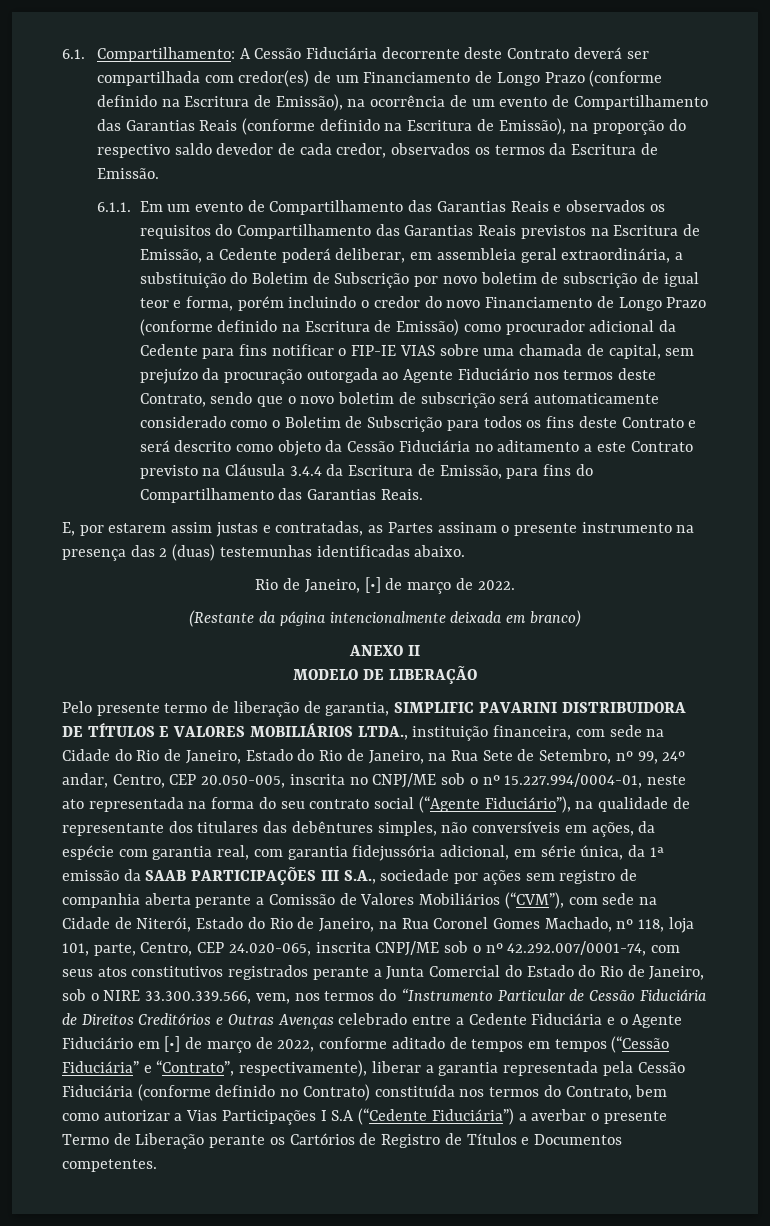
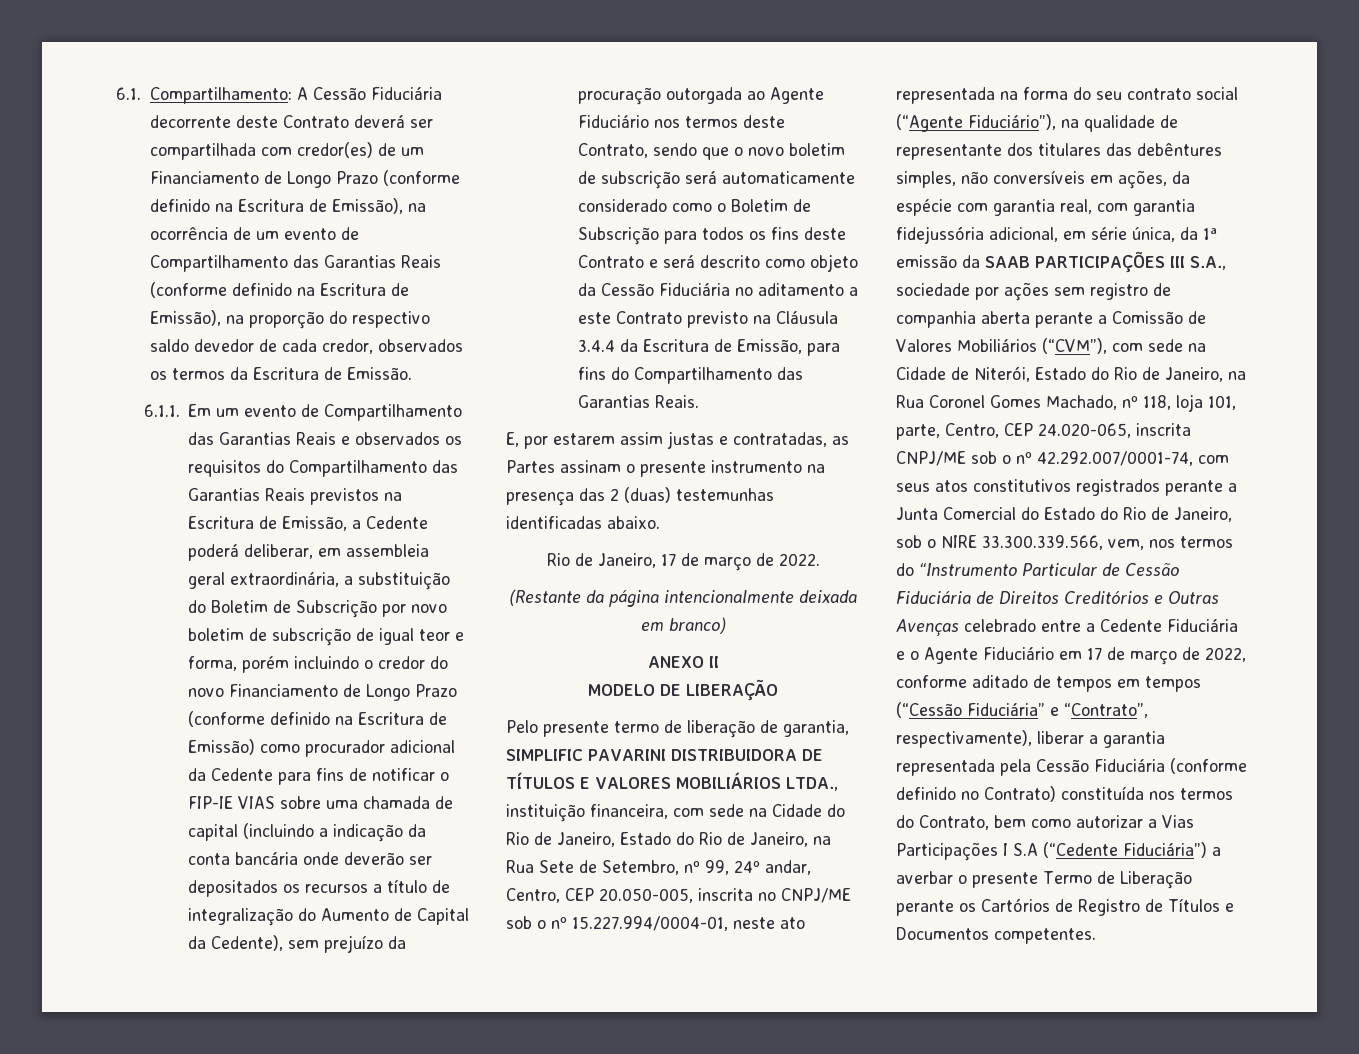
- 6.1.1. Em um evento de Compartilhamento das Garantias Reais e observados os requisitos do Compartilhamento das Garantias Reais previstos na Escritura de Emissão, a Cedente poderá deliberar, em assembleia geral extraordinária, a substituição do Boletim de Subscrição por novo boletim de subscrição de igual teor e forma, porém incluindo o credor do novo Financiamento de Longo Prazo (conforme definido na Escritura de Emissão) como procurador adicional da Cedente para fins notificar o FIP-IE VIAS sobre uma chamada de capital, sem prejuízo da procuração outorgada ao Agente Fiduciário nos termos deste Contrato, sendo que o novo boletim de subscrição será automaticamente considerado como o Boletim de Subscrição para todos os fins deste Contrato e será descrito como objeto da Cessão Fiduciária no aditamento a este Contrato previsto na Cláusula 3.4.4 da Escritura de Emissão, para fins do Compartilhamento das Garantias Reais.
+ 6.1.1. Em um evento de Compartilhamento das Garantias Reais e observados os requisitos do Compartilhamento das Garantias Reais previstos na Escritura de Emissão, a Cedente poderá deliberar, em assembleia geral extraordinária, a substituição do Boletim de Subscrição por novo boletim de subscrição de igual teor e forma, porém incluindo o credor do novo Financiamento de Longo Prazo (conforme definido na Escritura de Emissão) como procurador adicional da Cedente para fins de notificar o FIP-IE VIAS sobre uma chamada de capital (incluindo a indicação da conta bancária onde deverão ser depositados os recursos a título de integralização do Aumento de Capital da Cedente), sem prejuízo da procuração outorgada ao Agente Fiduciário nos termos deste Contrato, sendo que o novo boletim de subscrição será automaticamente considerado como o Boletim de Subscrição para todos os fins deste Contrato e será descrito como objeto da Cessão Fiduciária no aditamento a este Contrato previsto na Cláusula 3.4.4 da Escritura de Emissão, para fins do Compartilhamento das Garantias Reais.
- Rio de Janeiro, [•] de março de 2022.
+ Rio de Janeiro, 17 de março de 2022.
- Pelo presente termo de liberação de garantia, SIMPLIFIC PAVARINI DISTRIBUIDORA DE TÍTULOS E VALORES MOBILIÁRIOS LTDA., instituição financeira, com sede na Cidade do Rio de Janeiro, Estado do Rio de Janeiro, na Rua Sete de Setembro, nº 99, 24º andar, Centro, CEP 20.050-005, inscrita no CNPJ/ME sob o nº 15.227.994/0004-01, neste ato representada na forma do seu contrato social (“Agente Fiduciário”), na qualidade de representante dos titulares das debêntures simples, não conversíveis em ações, da espécie com garantia real, com garantia fidejussória adicional, em série única, da 1ª emissão da SAAB PARTICIPAÇÕES III S.A., sociedade por ações sem registro de companhia aberta perante a Comissão de Valores Mobiliários (“CVM”), com sede na Cidade de Niterói, Estado do Rio de Janeiro, na Rua Coronel Gomes Machado, nº 118, loja 101, parte, Centro, CEP 24.020-065, inscrita CNPJ/ME sob o nº 42.292.007/0001-74, com seus atos constitutivos registrados perante a Junta Comercial do Estado do Rio de Janeiro, sob o NIRE 33.300.339.566, vem, nos termos do “Instrumento Particular de Cessão Fiduciária de Direitos Creditórios e Outras Avenças celebrado entre a Cedente Fiduciária e o Agente Fiduciário em [•] de março de 2022, conforme aditado de tempos em tempos (“Cessão Fiduciária” e “Contrato”, respectivamente), liberar a garantia representada pela Cessão Fiduciária (conforme definido no Contrato) constituída nos termos do Contrato, bem como autorizar a Vias Participações I S.A (“Cedente Fiduciária”) a averbar o presente Termo de Liberação perante os Cartórios de Registro de Títulos e Documentos competentes.
+ Pelo presente termo de liberação de garantia, SIMPLIFIC PAVARINI DISTRIBUIDORA DE TÍTULOS E VALORES MOBILIÁRIOS LTDA., instituição financeira, com sede na Cidade do Rio de Janeiro, Estado do Rio de Janeiro, na Rua Sete de Setembro, nº 99, 24º andar, Centro, CEP 20.050-005, inscrita no CNPJ/ME sob o nº 15.227.994/0004-01, neste ato representada na forma do seu contrato social (“Agente Fiduciário”), na qualidade de representante dos titulares das debêntures simples, não conversíveis em ações, da espécie com garantia real, com garantia fidejussória adicional, em série única, da 1ª emissão da SAAB PARTICIPAÇÕES III S.A., sociedade por ações sem registro de companhia aberta perante a Comissão de Valores Mobiliários (“CVM”), com sede na Cidade de Niterói, Estado do Rio de Janeiro, na Rua Coronel Gomes Machado, nº 118, loja 101, parte, Centro, CEP 24.020-065, inscrita CNPJ/ME sob o nº 42.292.007/0001-74, com seus atos constitutivos registrados perante a Junta Comercial do Estado do Rio de Janeiro, sob o NIRE 33.300.339.566, vem, nos termos do “Instrumento Particular de Cessão Fiduciária de Direitos Creditórios e Outras Avenças celebrado entre a Cedente Fiduciária e o Agente Fiduciário em 17 de março de 2022, conforme aditado de tempos em tempos (“Cessão Fiduciária” e “Contrato”, respectivamente), liberar a garantia representada pela Cessão Fiduciária (conforme definido no Contrato) constituída nos termos do Contrato, bem como autorizar a Vias Participações I S.A (“Cedente Fiduciária”) a averbar o presente Termo de Liberação perante os Cartórios de Registro de Títulos e Documentos competentes.

